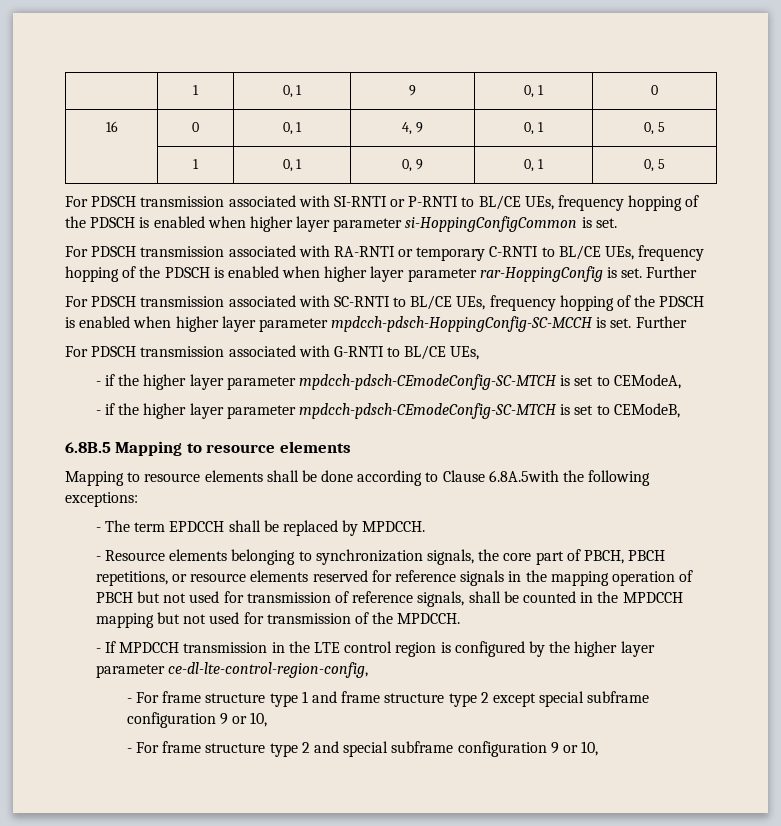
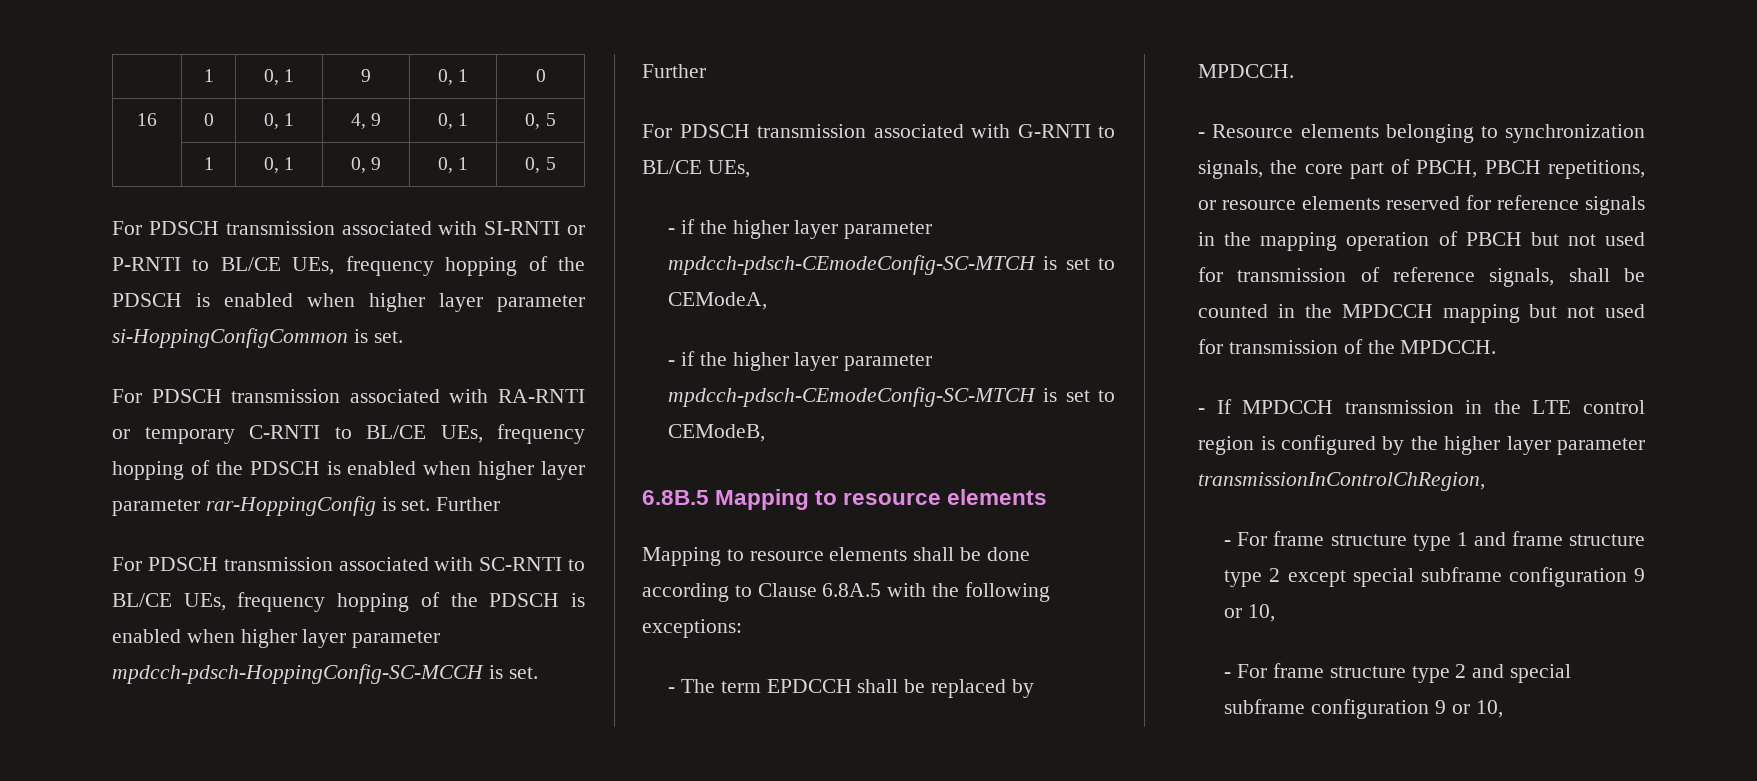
- Mapping to resource elements shall be done according to Clause 6.8A.5with the following exceptions:
+ Mapping to resource elements shall be done according to Clause 6.8A.5 with the following exceptions:
- - If MPDCCH transmission in the LTE control region is configured by the higher layer parameter ce-dl-lte-control-region-config,
+ - If MPDCCH transmission in the LTE control region is configured by the higher layer parameter transmissionInControlChRegion,

